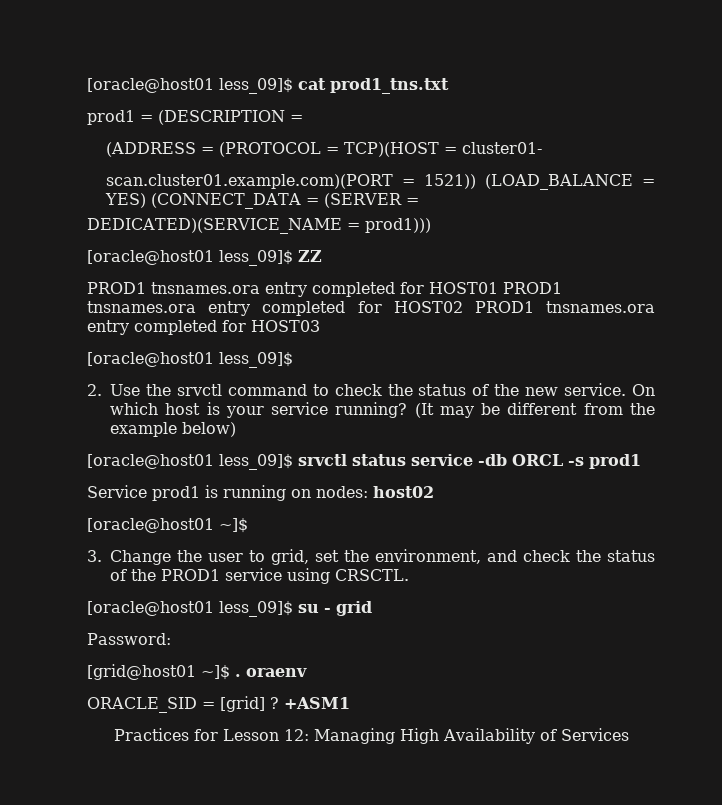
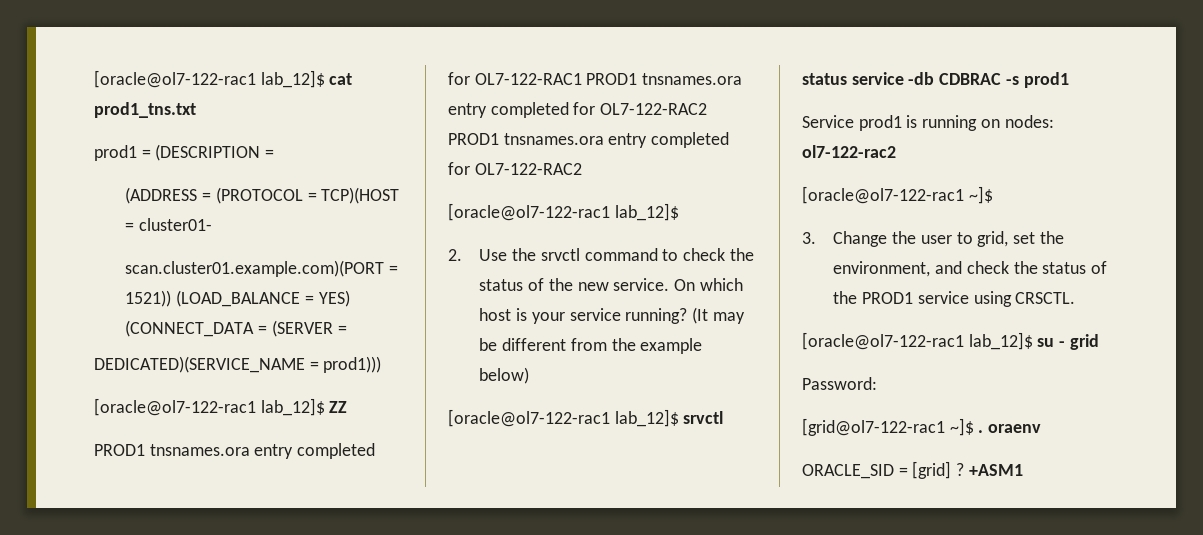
- [oracle@host01 less_09]$ cat prod1_tns.txt
+ [oracle@ol7-122-rac1 lab_12]$ cat prod1_tns.txt
- [oracle@host01 less_09]$ ZZ
+ [oracle@ol7-122-rac1 lab_12]$ ZZ
- PROD1 tnsnames.ora entry completed for HOST01 PROD1 tnsnames.ora entry completed for HOST02 PROD1 tnsnames.ora entry completed for HOST03
- [oracle@host01 less_09]$
+ PROD1 tnsnames.ora entry completed for OL7-122-RAC1 PROD1 tnsnames.ora entry completed for OL7-122-RAC2 PROD1 tnsnames.ora entry completed for OL7-122-RAC2
+ [oracle@ol7-122-rac1 lab_12]$
- [oracle@host01 less_09]$ srvctl status service -db ORCL -s prod1
+ [oracle@ol7-122-rac1 lab_12]$ srvctl status service -db CDBRAC -s prod1
- Service prod1 is running on nodes: host02
- [oracle@host01 ~]$
+ Service prod1 is running on nodes: ol7-122-rac2
+ [oracle@ol7-122-rac1 ~]$
- [oracle@host01 less_09]$ su - grid
+ [oracle@ol7-122-rac1 lab_12]$ su - grid
- [grid@host01 ~]$ . oraenv
+ [grid@ol7-122-rac1 ~]$ . oraenv
- Practices for Lesson 12: Managing High Availability of Services

